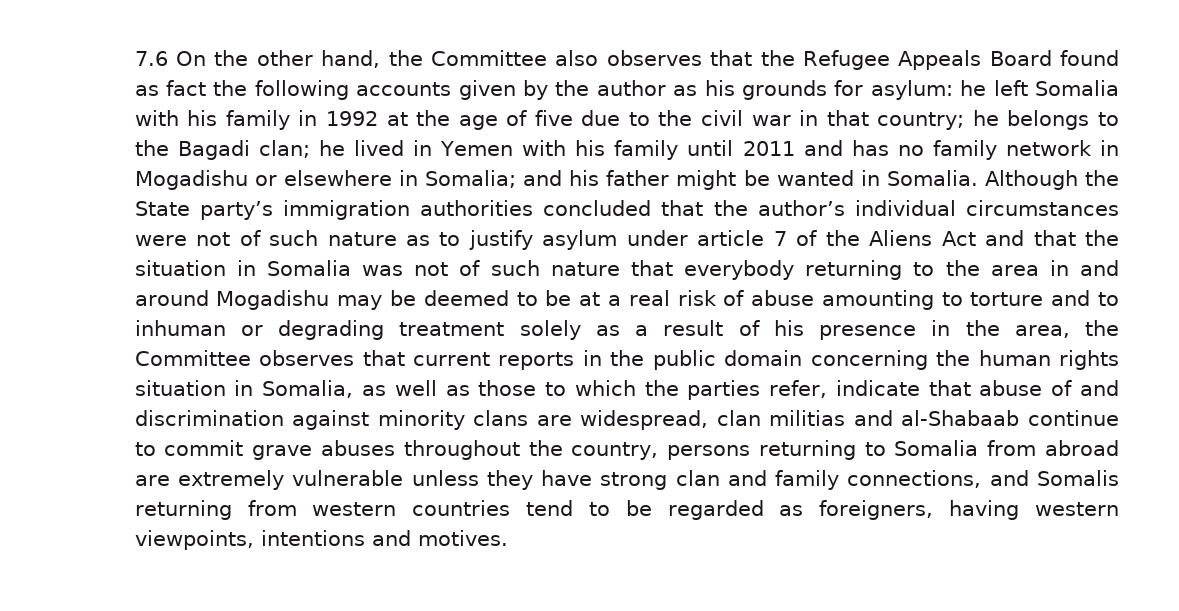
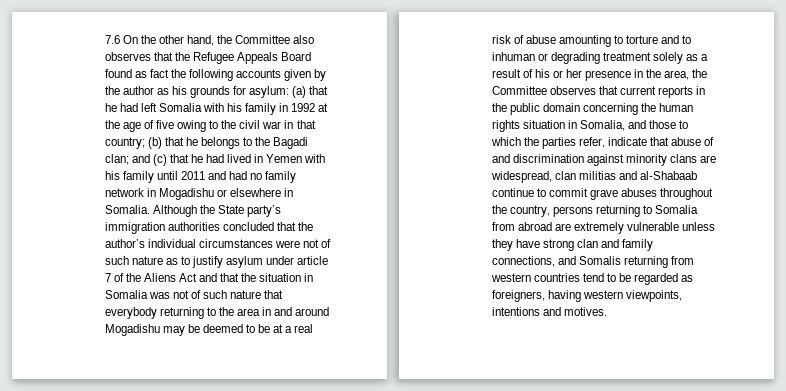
- he left Somalia with his family in 1992 at the age of five due to the civil war in that country;
+ (a) that he had left Somalia with his family in 1992 at the age of five owing to the civil war in that country;
- he belongs to the Bagadi clan;
+ (b) that he belongs to the Bagadi clan;
- he lived in Yemen with his family until 2011 and has no family network in Mogadishu or elsewhere in Somalia; and his father might be wanted in Somalia.
+ and (c) that he had lived in Yemen with his family until 2011 and had no family network in Mogadishu or elsewhere in Somalia.
- Although the State party’s immigration authorities concluded that the author’s individual circumstances were not of such nature as to justify asylum under article 7 of the Aliens Act and that the situation in Somalia was not of such nature that everybody returning to the area in and around Mogadishu may be deemed to be at a real risk of abuse amounting to torture and to inhuman or degrading treatment solely as a result of his presence in the area, the Committee observes that current reports in the public domain concerning the human rights situation in Somalia, as well as those to which the parties refer, indicate that abuse of and discrimination against minority clans are widespread, clan militias and al-Shabaab continue to commit grave abuses throughout the country, persons returning to Somalia from abroad are extremely vulnerable unless they have strong clan and family connections, and Somalis returning from western countries tend to be regarded as foreigners, having western viewpoints, intentions and motives.
+ Although the State party’s immigration authorities concluded that the author’s individual circumstances were not of such nature as to justify asylum under article 7 of the Aliens Act and that the situation in Somalia was not of such nature that everybody returning to the area in and around Mogadishu may be deemed to be at a real risk of abuse amounting to torture and to inhuman or degrading treatment solely as a result of his or her presence in the area, the Committee observes that current reports in the public domain concerning the human rights situation in Somalia, and those to which the parties refer, indicate that abuse of and discrimination against minority clans are widespread, clan militias and al-Shabaab continue to commit grave abuses throughout the country, persons returning to Somalia from abroad are extremely vulnerable unless they have strong clan and family connections, and Somalis returning from western countries tend to be regarded as foreigners, having western viewpoints, intentions and motives.

